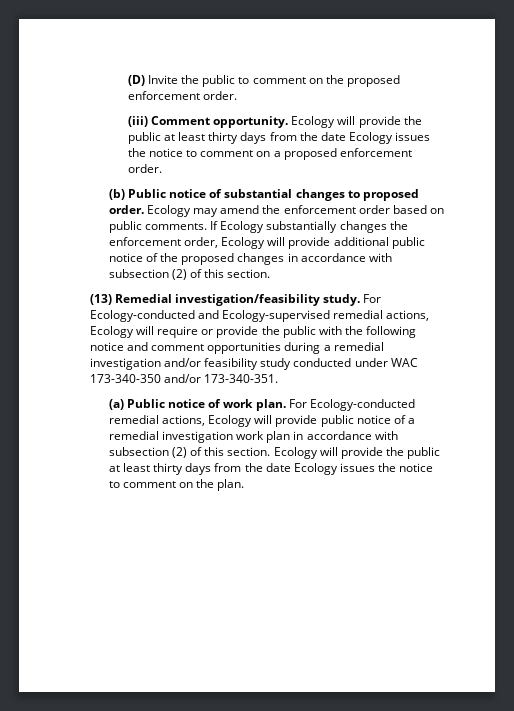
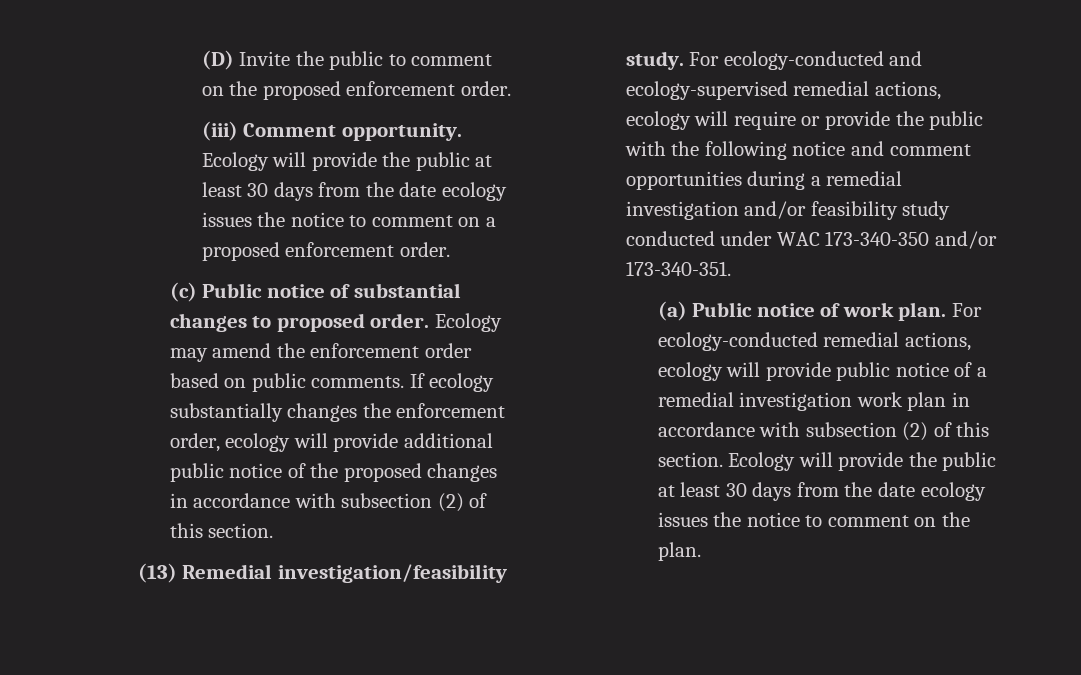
- Ecology will provide the public at least thirty days from the date Ecology issues the notice to comment on a proposed enforcement order.
+ Ecology will provide the public at least 30 days from the date ecology issues the notice to comment on a proposed enforcement order.
- (b) Public notice of substantial changes to proposed order.
+ (c) Public notice of substantial changes to proposed order.
- If Ecology substantially changes the enforcement order, Ecology will provide additional public notice of the proposed changes in accordance with subsection (2) of this section.
+ If ecology substantially changes the enforcement order, ecology will provide additional public notice of the proposed changes in accordance with subsection (2) of this section.
- For Ecology-conducted and Ecology-supervised remedial actions, Ecology will require or provide the public with the following notice and comment opportunities during a remedial investigation and/or feasibility study conducted under WAC 173-340-350 and/or 173-340-351.
+ For ecology-conducted and ecology-supervised remedial actions, ecology will require or provide the public with the following notice and comment opportunities during a remedial investigation and/or feasibility study conducted under WAC 173-340-350 and/or 173-340-351.
- For Ecology-conducted remedial actions, Ecology will provide public notice of a remedial investigation work plan in accordance with subsection (2) of this section.
+ For ecology-conducted remedial actions, ecology will provide public notice of a remedial investigation work plan in accordance with subsection (2) of this section.
- Ecology will provide the public at least thirty days from the date Ecology issues the notice to comment on the plan.
+ Ecology will provide the public at least 30 days from the date ecology issues the notice to comment on the plan.

